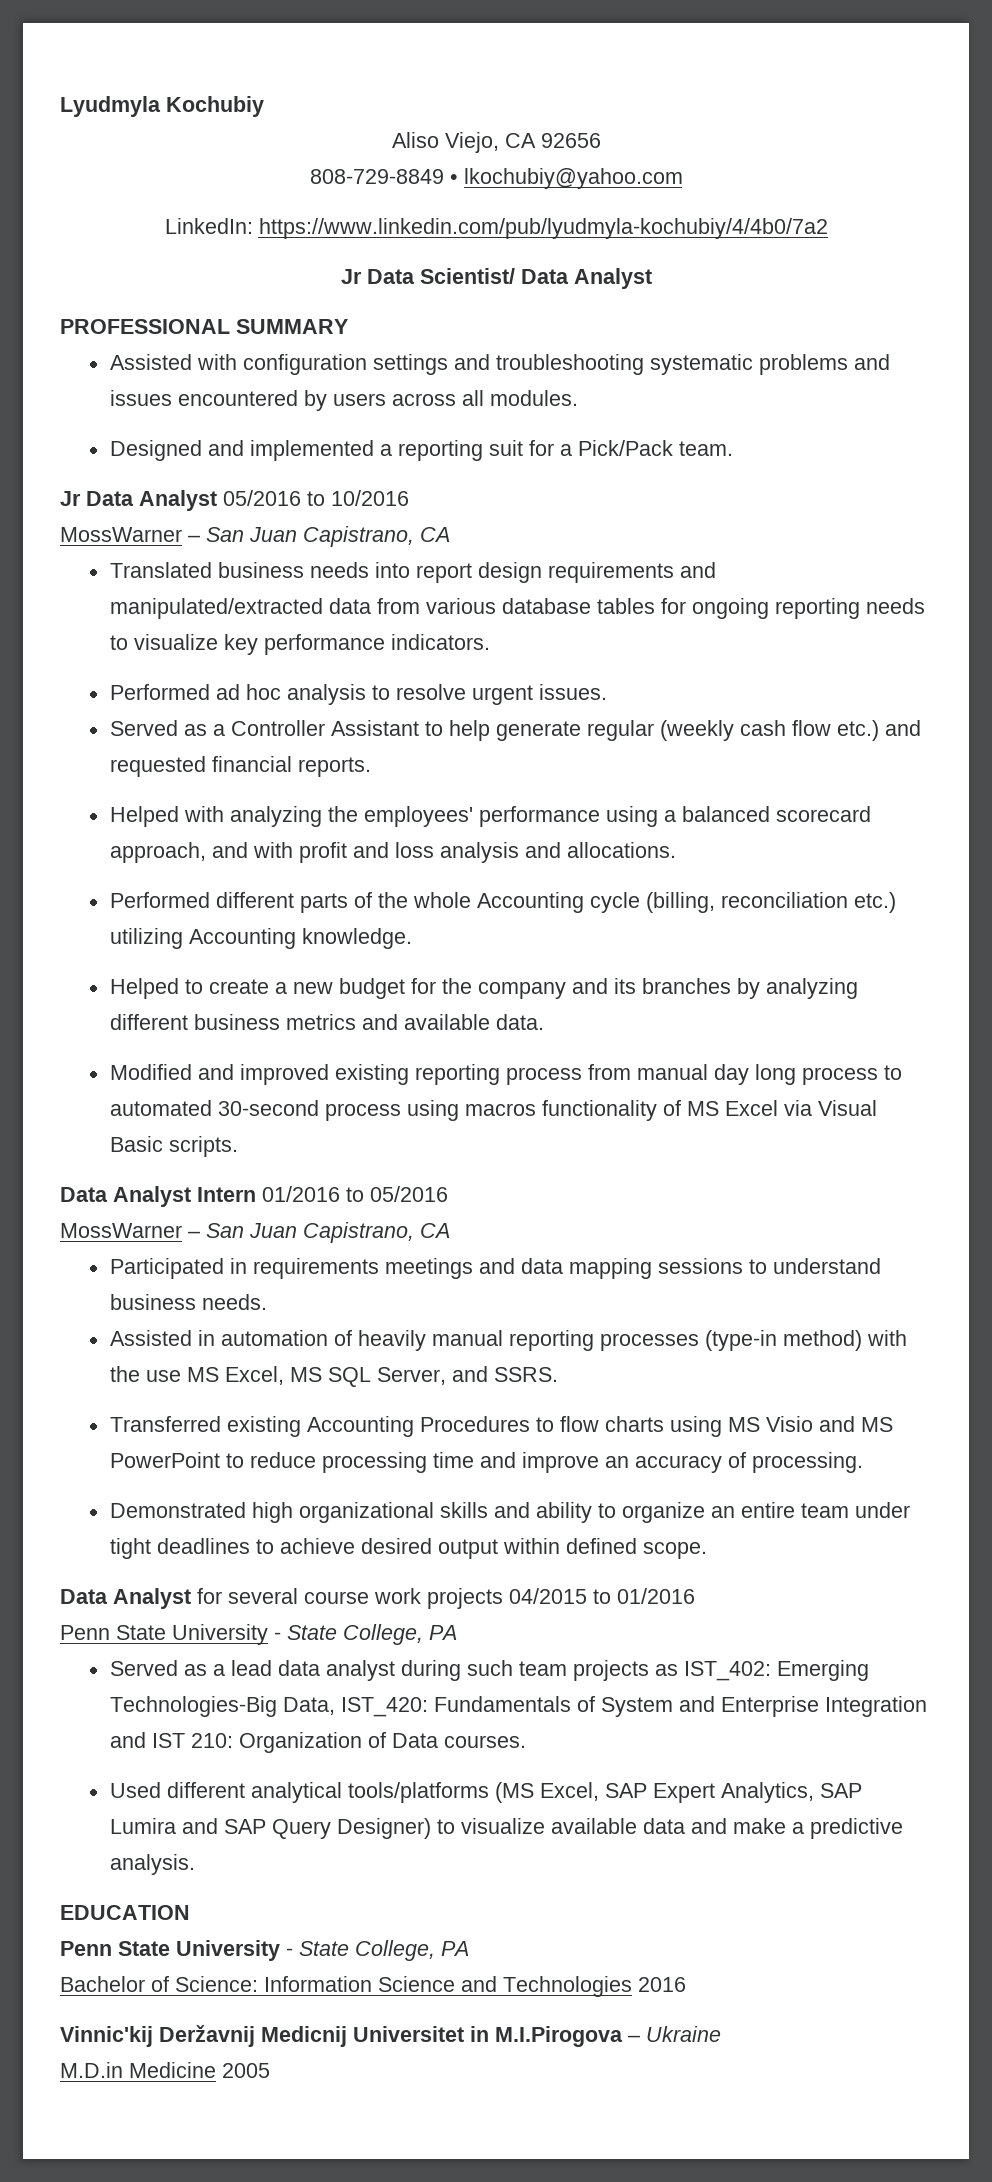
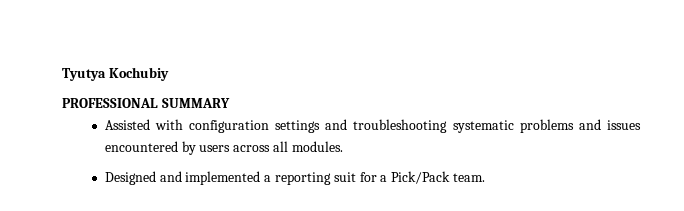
- Lyudmyla Kochubiy
+ Tyutya Kochubiy
- Aliso Viejo, CA 92656
- 808-729-8849 • lkochubiy@yahoo.com
- LinkedIn: https://www.linkedin.com/pub/lyudmyla-kochubiy/4/4b0/7a2
- Jr Data Scientist/ Data Analyst
- Jr Data Analyst 05/2016 to 10/2016
- MossWarner – San Juan Capistrano, CA
- Translated business needs into report design requirements and manipulated/extracted data from various database tables for ongoing reporting needs to visualize key performance indicators.
- Performed ad hoc analysis to resolve urgent issues.
- Served as a Controller Assistant to help generate regular (weekly cash flow etc.) and requested financial reports.
- Helped with analyzing the employees' performance using a balanced scorecard approach, and with profit and loss analysis and allocations.
- Performed different parts of the whole Accounting cycle (billing, reconciliation etc.) utilizing Accounting knowledge.
- Helped to create a new budget for the company and its branches by analyzing different business metrics and available data.
- Modified and improved existing reporting process from manual day long process to automated 30-second process using macros functionality of MS Excel via Visual Basic scripts.
- Data Analyst Intern 01/2016 to 05/2016
- MossWarner – San Juan Capistrano, CA
- Participated in requirements meetings and data mapping sessions to understand business needs.
- Assisted in automation of heavily manual reporting processes (type-in method) with the use MS Excel, MS SQL Server, and SSRS.
- Transferred existing Accounting Procedures to flow charts using MS Visio and MS PowerPoint to reduce processing time and improve an accuracy of processing.
- Demonstrated high organizational skills and ability to organize an entire team under tight deadlines to achieve desired output within defined scope.
- Data Analyst for several course work projects 04/2015 to 01/2016
- Penn State University - State College, PA
- Served as a lead data analyst during such team projects as IST_402: Emerging Technologies-Big Data, IST_420: Fundamentals of System and Enterprise Integration and IST 210: Organization of Data courses.
- Used different analytical tools/platforms (MS Excel, SAP Expert Analytics, SAP Lumira and SAP Query Designer) to visualize available data and make a predictive analysis.
- EDUCATION
- Penn State University - State College, PA
- Bachelor of Science: Information Science and Technologies 2016
- Vinnic'kij Deržavnij Medicnij Universitet in M.I.Pirogova – Ukraine
- M.D.in Medicine 2005

